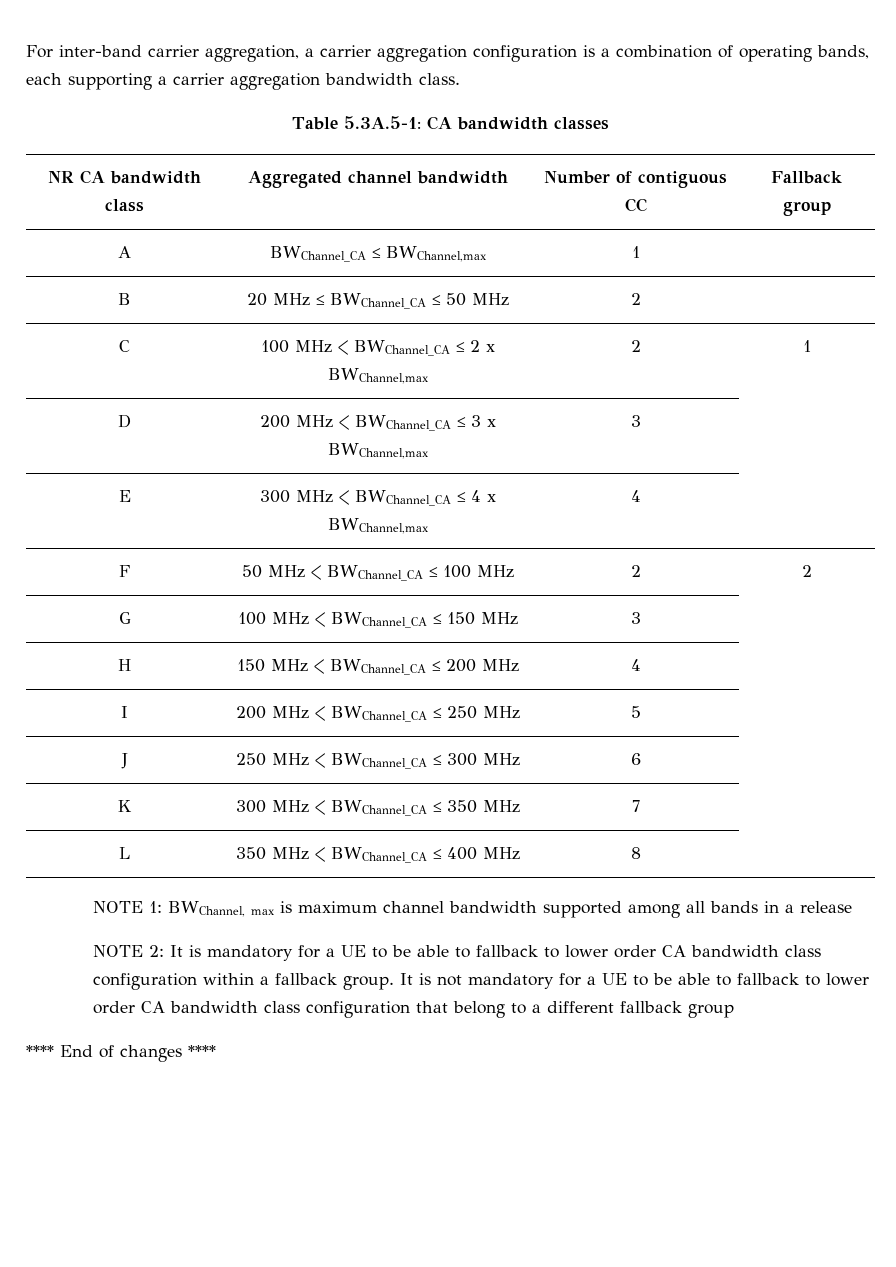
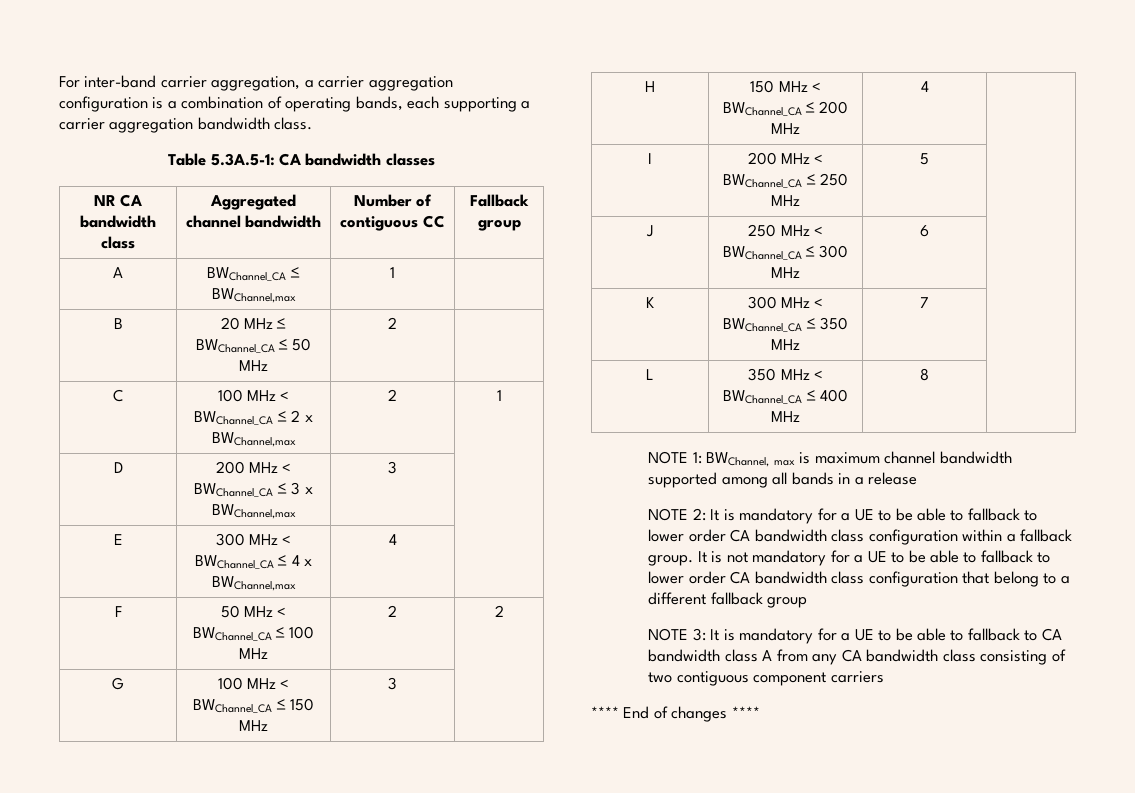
+ NOTE 3: It is mandatory for a UE to be able to fallback to CA bandwidth class A from any CA bandwidth class consisting of two contiguous component carriers

